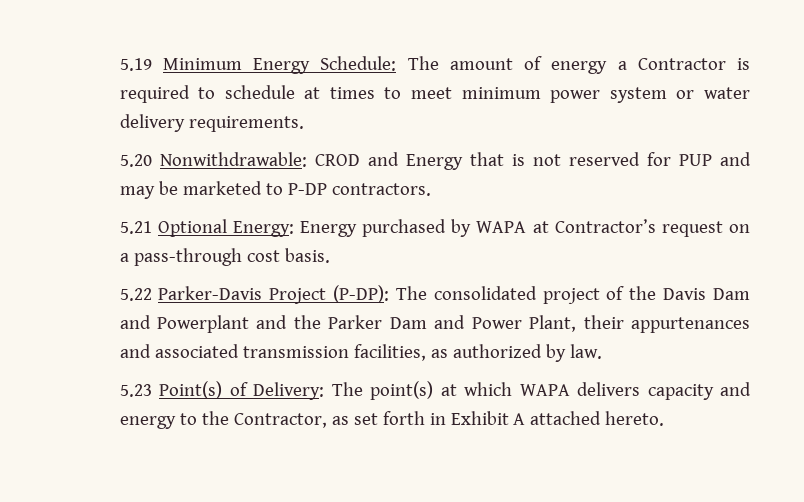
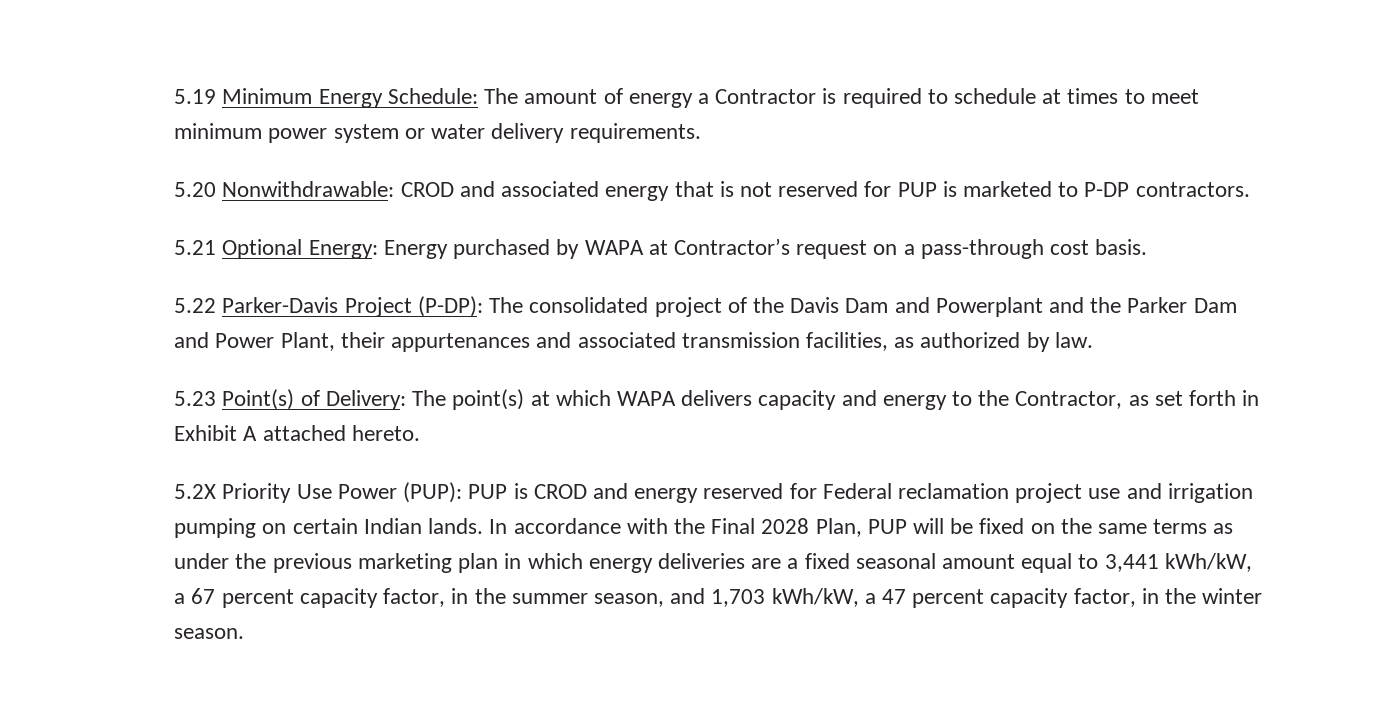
- 5.20 Nonwithdrawable: CROD and Energy that is not reserved for PUP and may be marketed to P-DP contractors.
+ 5.20 Nonwithdrawable: CROD and associated energy that is not reserved for PUP is marketed to P-DP contractors.
+ 5.2X Priority Use Power (PUP): PUP is CROD and energy reserved for Federal reclamation project use and irrigation pumping on certain Indian lands. In accordance with the Final 2028 Plan, PUP will be fixed on the same terms as under the previous marketing plan in which energy deliveries are a fixed seasonal amount equal to 3,441 kWh/kW, a 67 percent capacity factor, in the summer season, and 1,703 kWh/kW, a 47 percent capacity factor, in the winter season.

